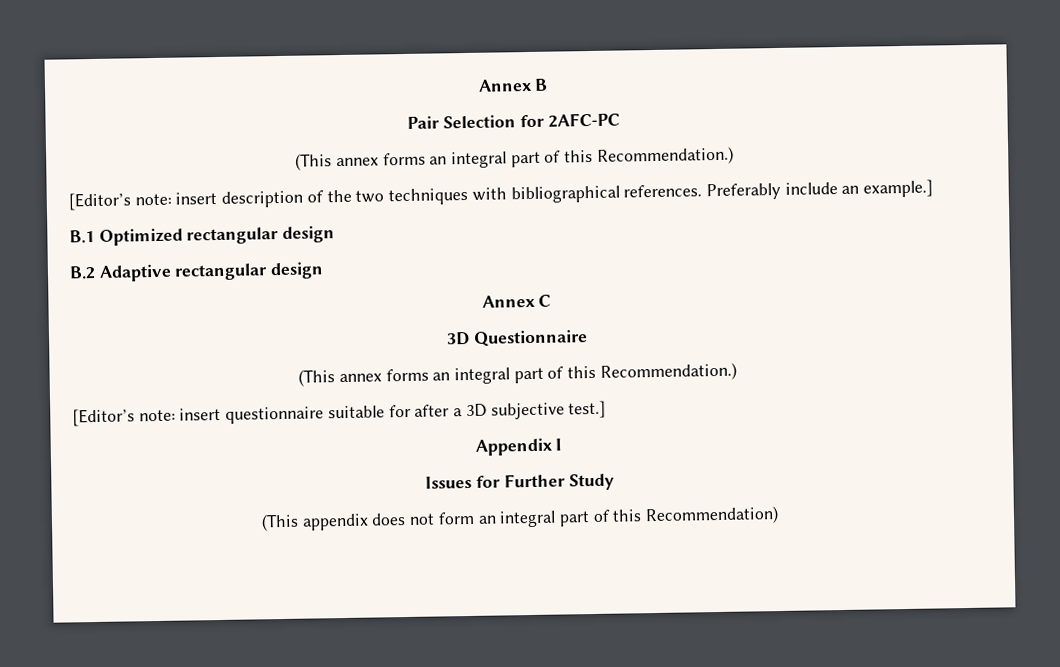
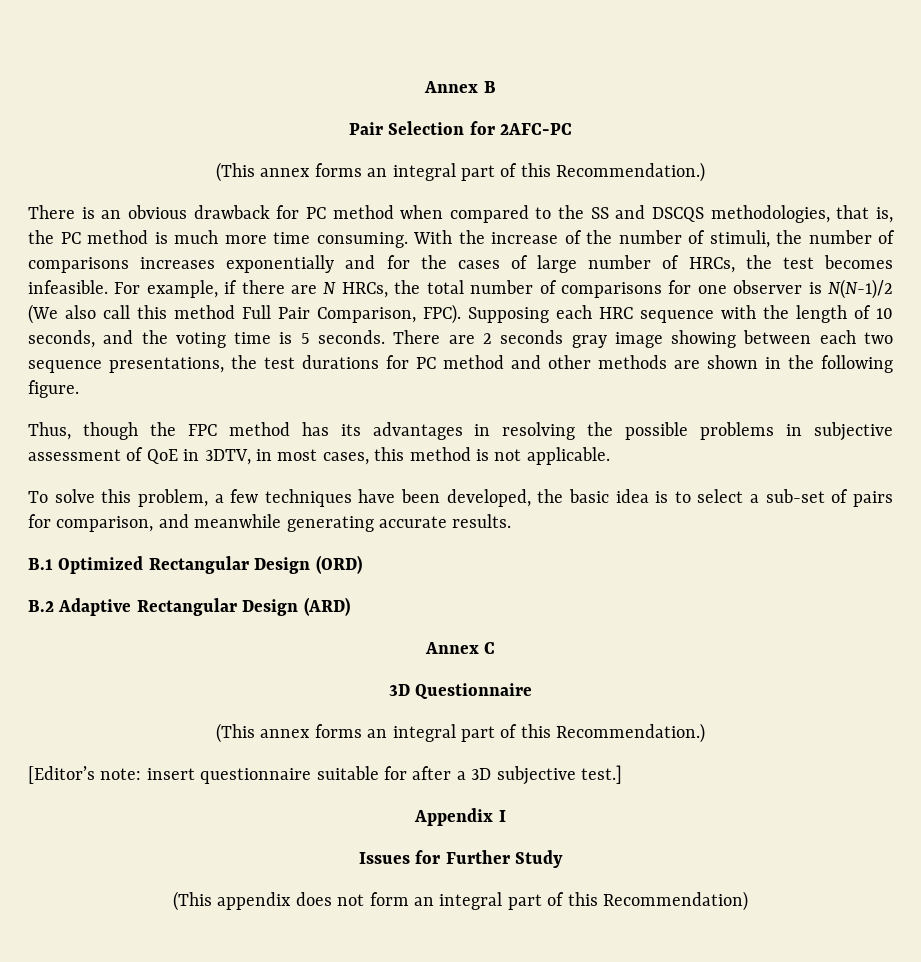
- [Editor’s note: insert description of the two techniques with bibliographical references. Preferably include an example.]
+ There is an obvious drawback for PC method when compared to the SS and DSCQS methodologies, that is, the PC method is much more time consuming. With the increase of the number of stimuli, the number of comparisons increases exponentially and for the cases of large number of HRCs, the test becomes infeasible. For example, if there are N HRCs, the total number of comparisons for one observer is N(N-1)/2 (We also call this method Full Pair Comparison, FPC). Supposing each HRC sequence with the length of 10 seconds, and the voting time is 5 seconds. There are 2 seconds gray image showing between each two sequence presentations, the test durations for PC method and other methods are shown in the following figure.
+ Thus, though the FPC method has its advantages in resolving the possible problems in subjective assessment of QoE in 3DTV, in most cases, this method is not applicable.
+ To solve this problem, a few techniques have been developed, the basic idea is to select a sub-set of pairs for comparison, and meanwhile generating accurate results.
- B.1 Optimized rectangular design
+ B.1 Optimized Rectangular Design (ORD)
- B.2 Adaptive rectangular design
+ B.2 Adaptive Rectangular Design (ARD)

